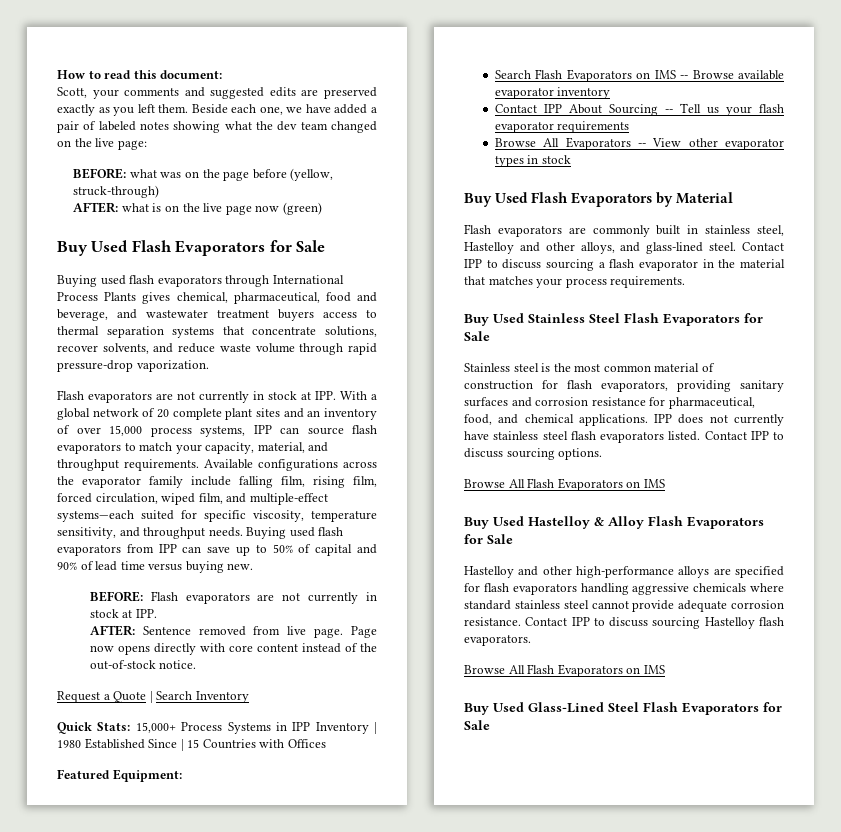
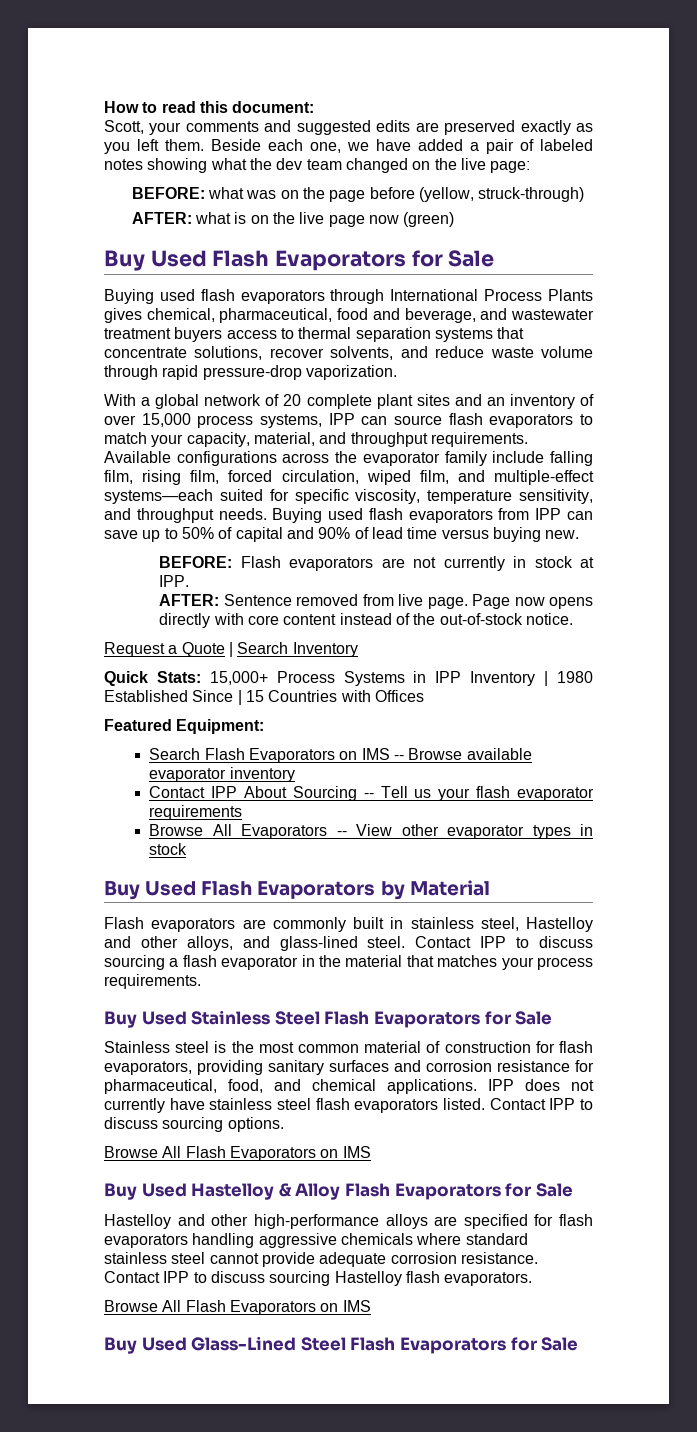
- Flash evaporators are not currently in stock at IPP. With a global network of 20 complete plant sites and an inventory of over 15,000 process systems, IPP can source flash evaporators to match your capacity, material, and throughput requirements.
+ With a global network of 20 complete plant sites and an inventory of over 15,000 process systems, IPP can source flash evaporators to match your capacity, material, and throughput requirements.

